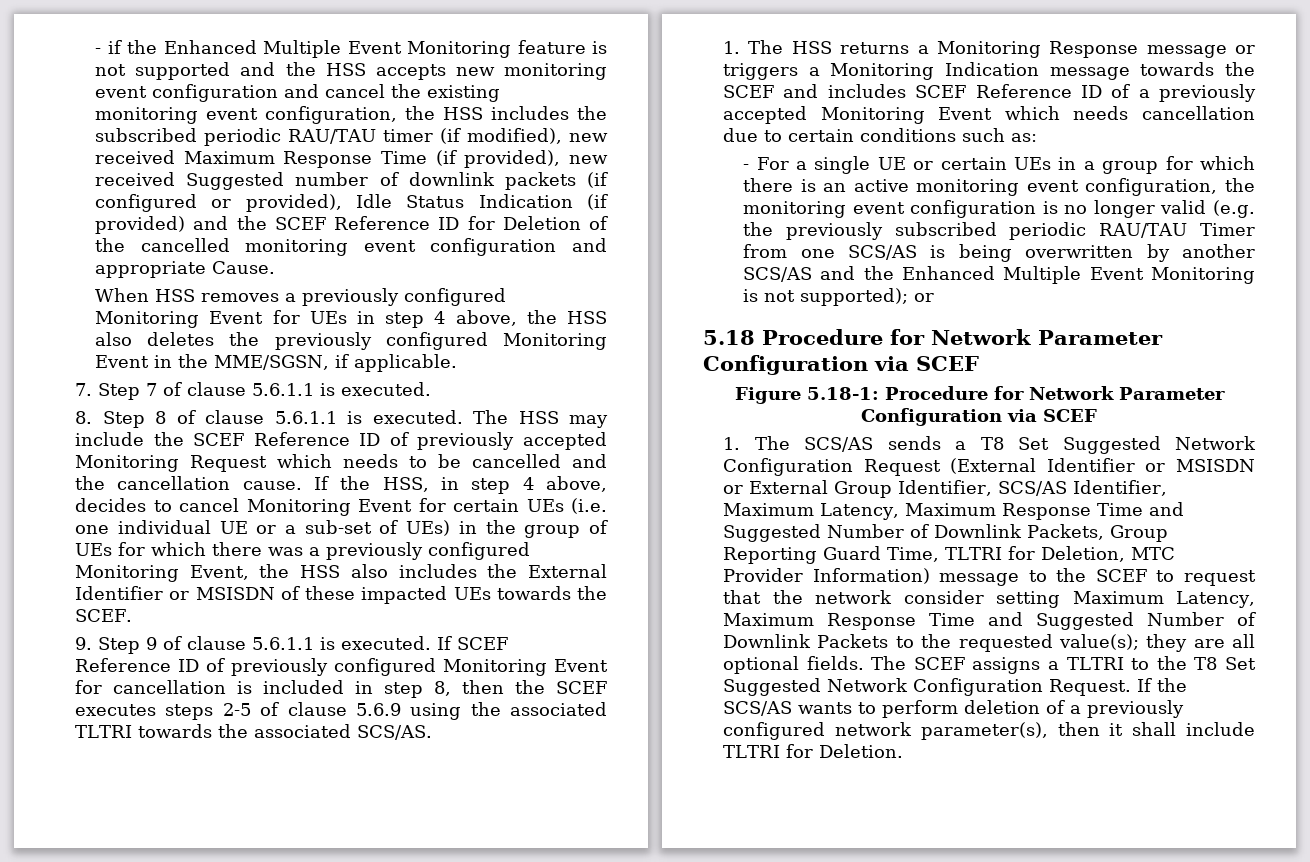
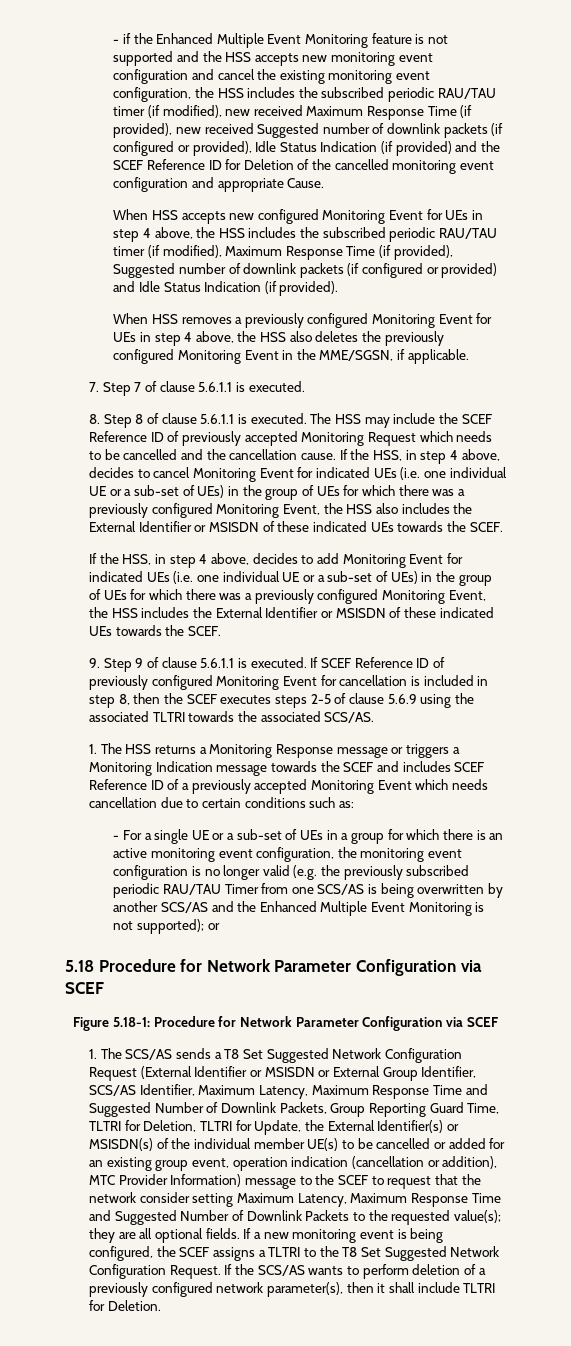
+ When HSS accepts new configured Monitoring Event for UEs in step 4 above, the HSS includes the subscribed periodic RAU/TAU timer (if modified), Maximum Response Time (if provided), Suggested number of downlink packets (if configured or provided) and Idle Status Indication (if provided).
- If the HSS, in step 4 above, decides to cancel Monitoring Event for certain UEs (i.e. one individual UE or a sub-set of UEs) in the group of UEs for which there was a previously configured Monitoring Event, the HSS also includes the External Identifier or MSISDN of these impacted UEs towards the SCEF.
+ If the HSS, in step 4 above, decides to cancel Monitoring Event for indicated UEs (i.e. one individual UE or a sub-set of UEs) in the group of UEs for which there was a previously configured Monitoring Event, the HSS also includes the External Identifier or MSISDN of these indicated UEs towards the SCEF.
+ If the HSS, in step 4 above, decides to add Monitoring Event for indicated UEs (i.e. one individual UE or a sub-set of UEs) in the group of UEs for which there was a previously configured Monitoring Event, the HSS includes the External Identifier or MSISDN of these indicated UEs towards the SCEF.
- - For a single UE or certain UEs in a group for which there is an active monitoring event configuration, the monitoring event configuration is no longer valid (e.g. the previously subscribed periodic RAU/TAU Timer from one SCS/AS is being overwritten by another SCS/AS and the Enhanced Multiple Event Monitoring is not supported); or
+ - For a single UE or a sub-set of UEs in a group for which there is an active monitoring event configuration, the monitoring event configuration is no longer valid (e.g. the previously subscribed periodic RAU/TAU Timer from one SCS/AS is being overwritten by another SCS/AS and the Enhanced Multiple Event Monitoring is not supported); or
- 1. The SCS/AS sends a T8 Set Suggested Network Configuration Request (External Identifier or MSISDN or External Group Identifier, SCS/AS Identifier, Maximum Latency, Maximum Response Time and Suggested Number of Downlink Packets, Group Reporting Guard Time, TLTRI for Deletion, MTC Provider Information) message to the SCEF to request that the network consider setting Maximum Latency, Maximum Response Time and Suggested Number of Downlink Packets to the requested value(s);
+ 1. The SCS/AS sends a T8 Set Suggested Network Configuration Request (External Identifier or MSISDN or External Group Identifier, SCS/AS Identifier, Maximum Latency, Maximum Response Time and Suggested Number of Downlink Packets, Group Reporting Guard Time, TLTRI for Deletion, TLTRI for Update, the External Identifier(s) or MSISDN(s) of the individual member UE(s) to be cancelled or added for an existing group event, operation indication (cancellation or addition), MTC Provider Information) message to the SCEF to request that the network consider setting Maximum Latency, Maximum Response Time and Suggested Number of Downlink Packets to the requested value(s);
- The SCEF assigns a TLTRI to the T8 Set Suggested Network Configuration Request.
+ If a new monitoring event is being configured, the SCEF assigns a TLTRI to the T8 Set Suggested Network Configuration Request.

